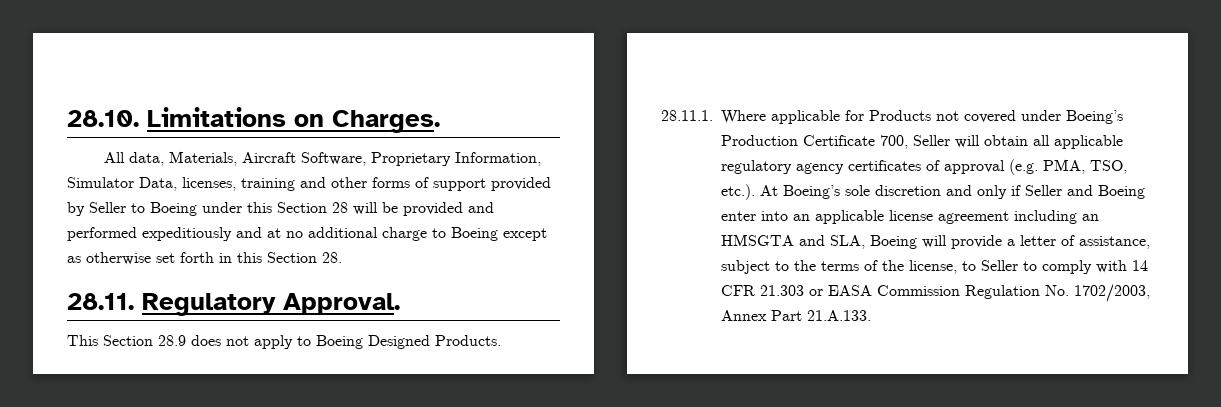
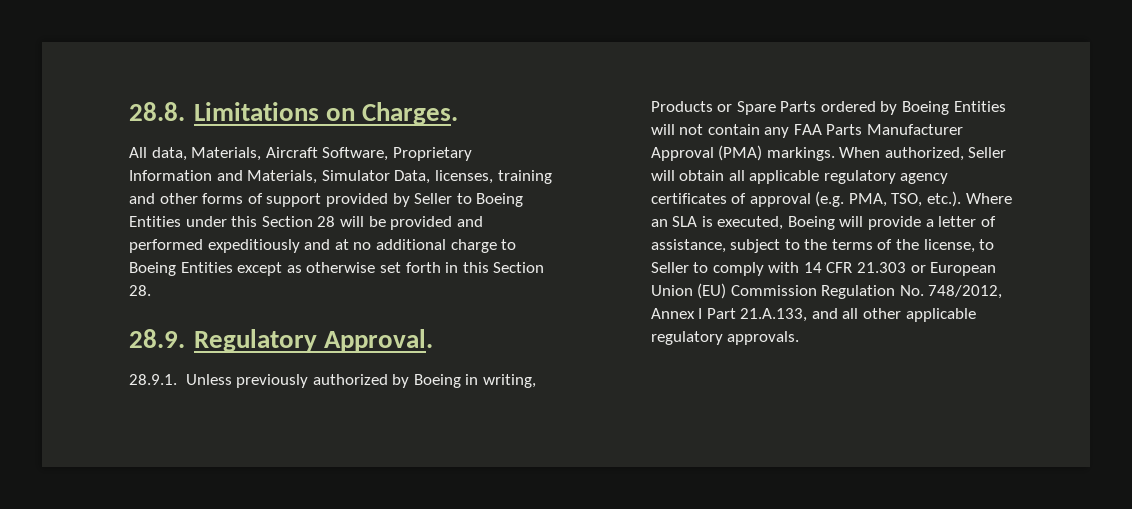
- 28.10. Limitations on Charges.
+ 28.8. Limitations on Charges.
- All data, Materials, Aircraft Software, Proprietary Information, Simulator Data, licenses, training and other forms of support provided by Seller to Boeing under this Section 28 will be provided and performed expeditiously and at no additional charge to Boeing except as otherwise set forth in this Section 28.
+ All data, Materials, Aircraft Software, Proprietary Information and Materials, Simulator Data, licenses, training and other forms of support provided by Seller to Boeing Entities under this Section 28 will be provided and performed expeditiously and at no additional charge to Boeing Entities except as otherwise set forth in this Section 28.
- 28.11. Regulatory Approval.
+ 28.9. Regulatory Approval.
- This Section 28.9 does not apply to Boeing Designed Products.
- 28.11.1. Where applicable for Products not covered under Boeing’s Production Certificate 700, Seller will obtain all applicable regulatory agency certificates of approval (e.g. PMA, TSO, etc.). At Boeing’s sole discretion and only if Seller and Boeing enter into an applicable license agreement including an HMSGTA and SLA, Boeing will provide a letter of assistance, subject to the terms of the license, to Seller to comply with 14 CFR 21.303 or EASA Commission Regulation No. 1702/2003, Annex Part 21.A.133.
+ 28.9.1. Unless previously authorized by Boeing in writing, Products or Spare Parts ordered by Boeing Entities will not contain any FAA Parts Manufacturer Approval (PMA) markings. When authorized, Seller will obtain all applicable regulatory agency certificates of approval (e.g. PMA, TSO, etc.). Where an SLA is executed, Boeing will provide a letter of assistance, subject to the terms of the license, to Seller to comply with 14 CFR 21.303 or European Union (EU) Commission Regulation No. 748/2012, Annex I Part 21.A.133, and all other applicable regulatory approvals.

